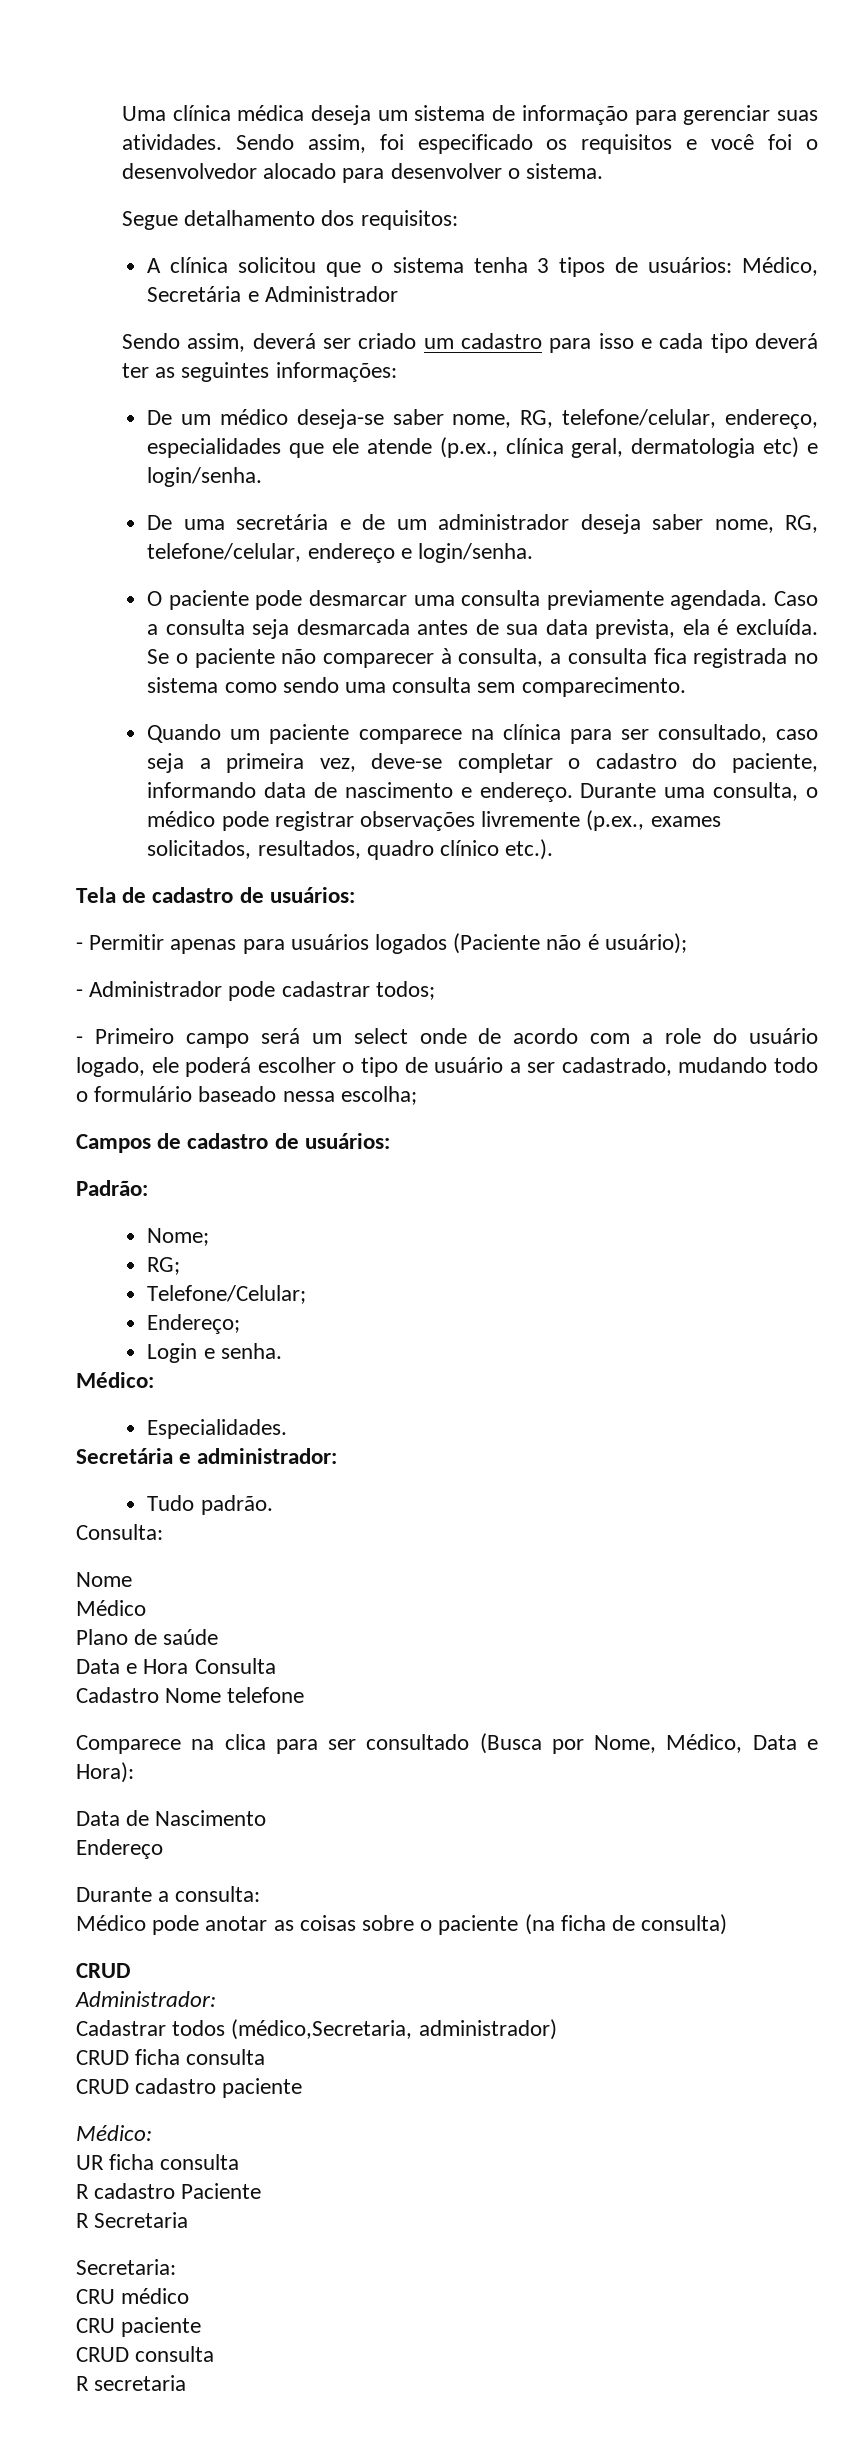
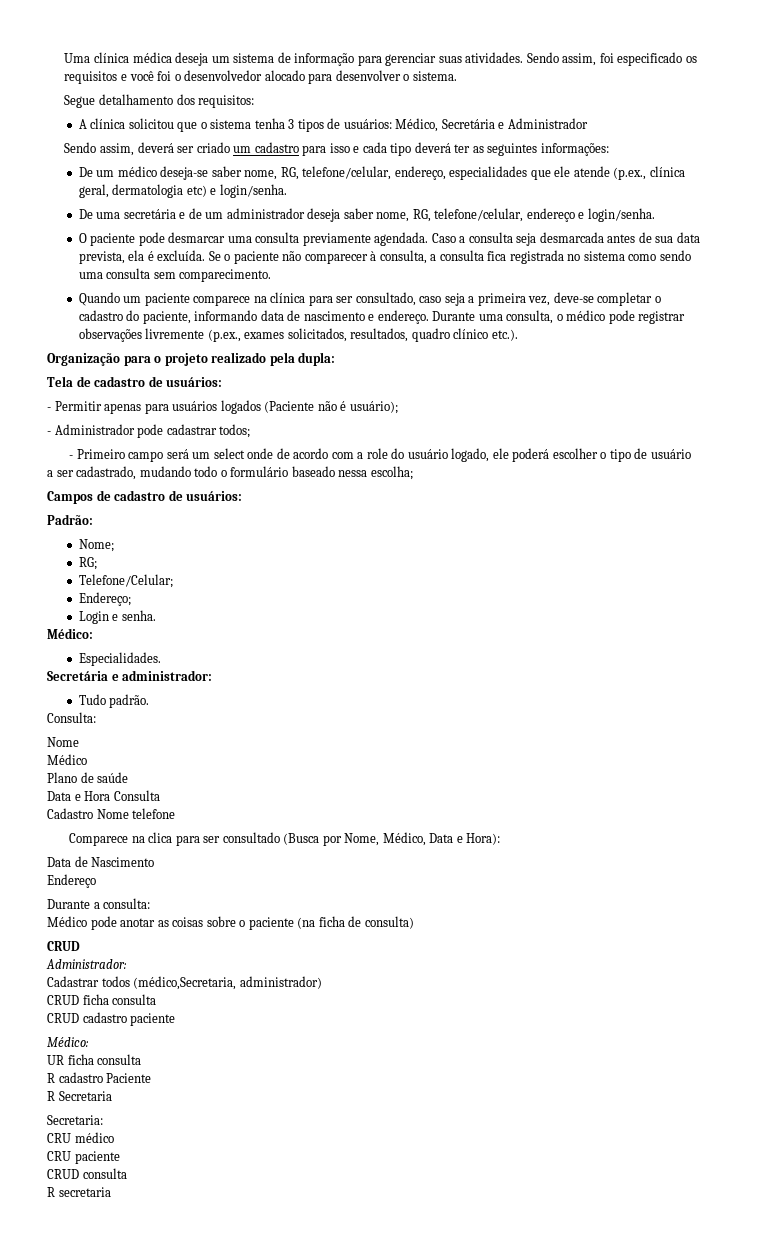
+ Organização para o projeto realizado pela dupla:

